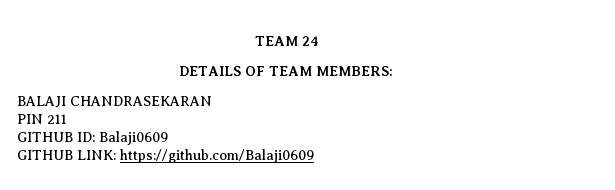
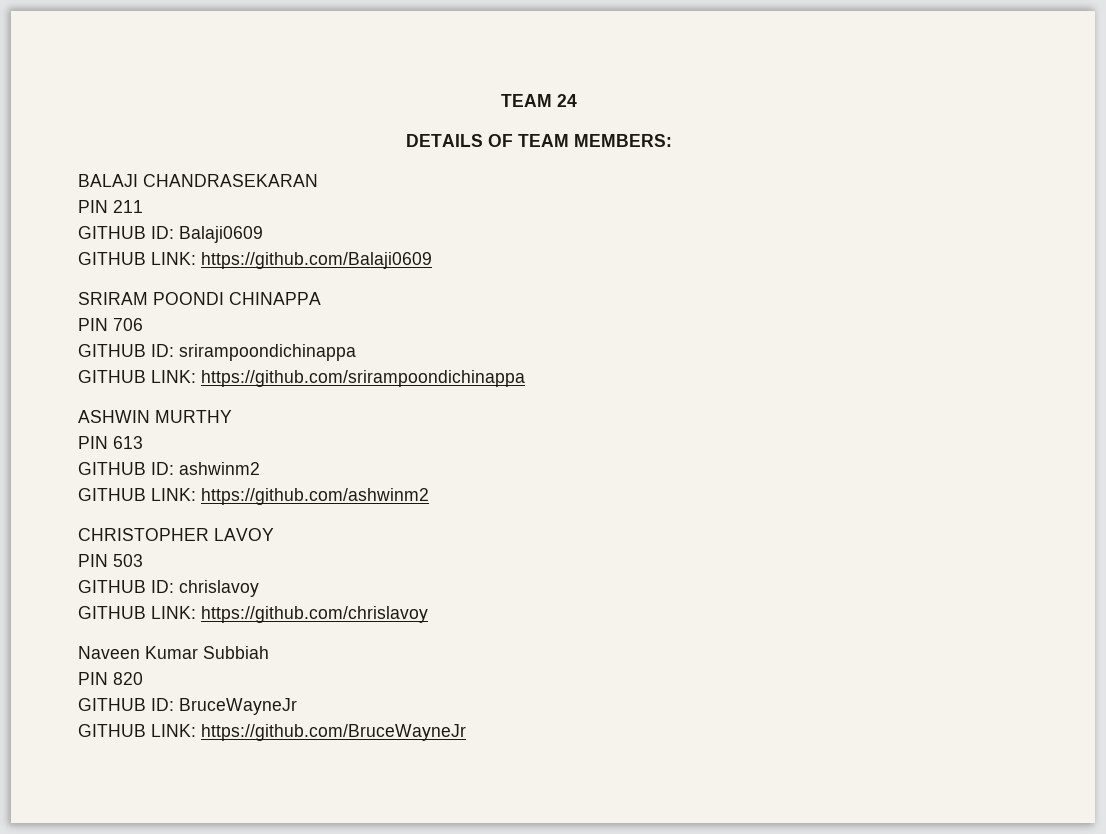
+ SRIRAM POONDI CHINAPPA
+ PIN 706
+ GITHUB ID: srirampoondichinappa
+ GITHUB LINK: https://github.com/srirampoondichinappa
+ ASHWIN MURTHY
+ PIN 613
+ GITHUB ID: ashwinm2
+ GITHUB LINK: https://github.com/ashwinm2
+ CHRISTOPHER LAVOY
+ PIN 503
+ GITHUB ID: chrislavoy
+ GITHUB LINK: https://github.com/chrislavoy
+ Naveen Kumar Subbiah
+ PIN 820
+ GITHUB ID: BruceWayneJr
+ GITHUB LINK: https://github.com/BruceWayneJr

